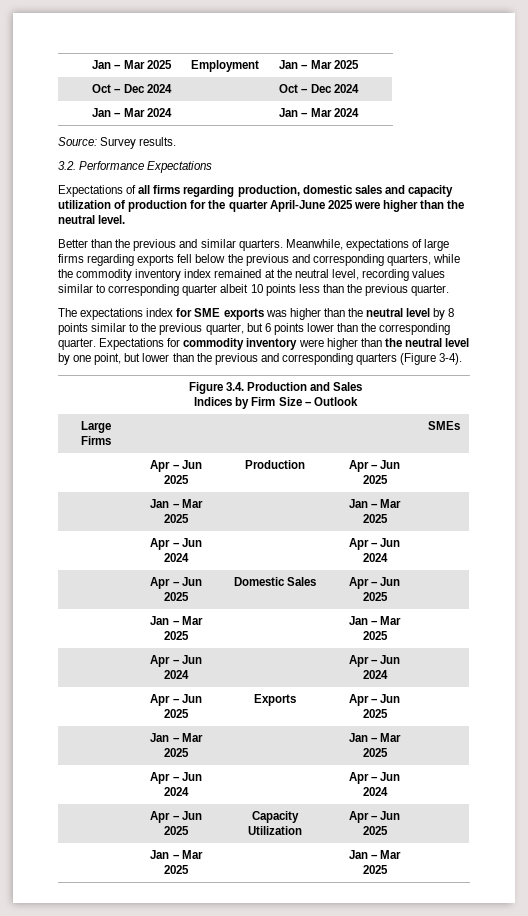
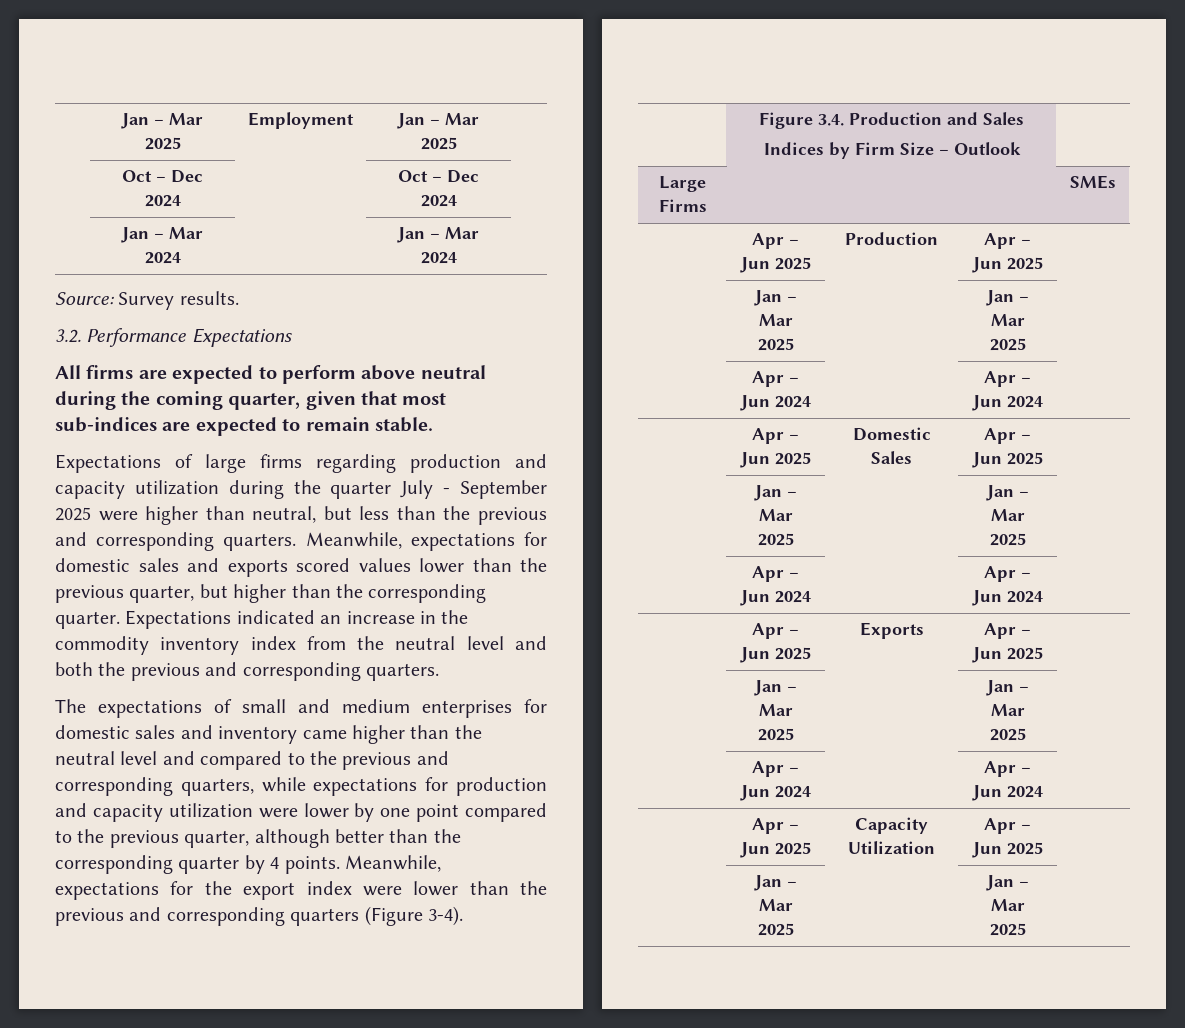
+ All firms are expected to perform above neutral during the coming quarter, given that most sub-indices are expected to remain stable.
- Expectations of all firms regarding production, domestic sales and capacity utilization of production for the quarter April-June 2025 were higher than the neutral level.
- Better than the previous and similar quarters.
+ Expectations of large firms regarding production and capacity utilization during the quarter July - September 2025 were higher than neutral, but less than the previous and corresponding quarters.
- Meanwhile, expectations of large firms regarding exports fell below the previous and corresponding quarters, while the commodity inventory index remained at the neutral level, recording values similar to corresponding quarter albeit 10 points less than the previous quarter.
- The expectations index for SME exports was higher than the neutral level by 8 points similar to the previous quarter, but 6 points lower than the corresponding quarter. Expectations for commodity inventory were higher than the neutral level by one point, but lower than the previous and corresponding quarters (Figure 3-4).
+ Meanwhile, expectations for domestic sales and exports scored values lower than the previous quarter, but higher than the corresponding quarter. Expectations indicated an increase in the commodity inventory index from the neutral level and both the previous and corresponding quarters.
+ The expectations of small and medium enterprises for domestic sales and inventory came higher than the neutral level and compared to the previous and corresponding quarters, while expectations for production and capacity utilization were lower by one point compared to the previous quarter, although better than the corresponding quarter by 4 points. Meanwhile, expectations for the export index were lower than the previous and corresponding quarters (Figure 3-4).

